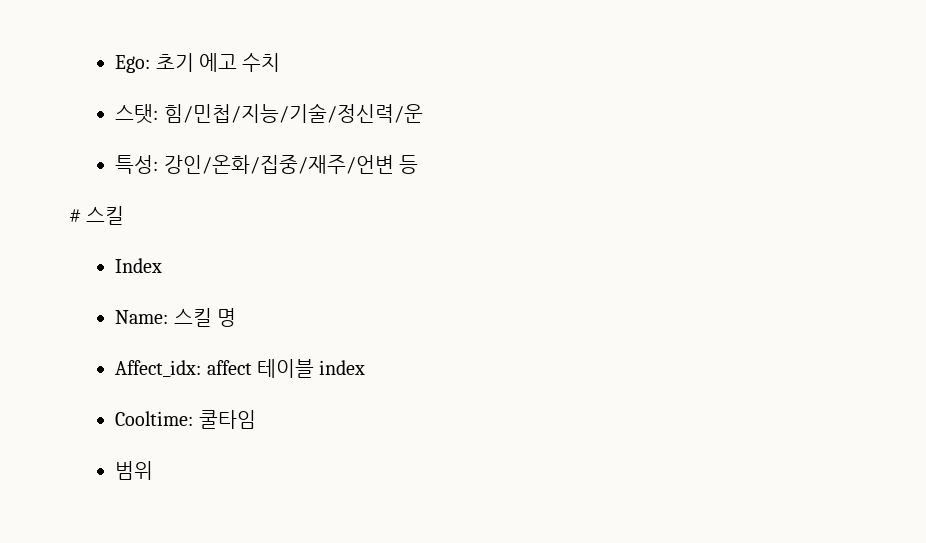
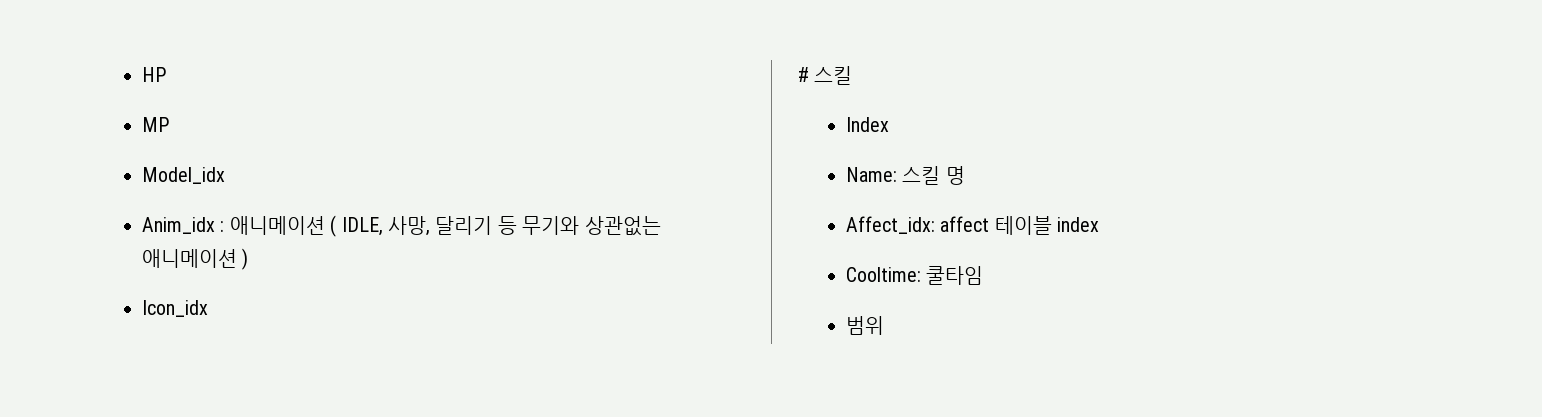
- Ego: 초기 에고 수치
- 스탯: 힘/민첩/지능/기술/정신력/운
- 특성: 강인/온화/집중/재주/언변 등
+ HP
+ MP
+ Model_idx
+ Anim_idx : 애니메이션 ( IDLE, 사망, 달리기 등 무기와 상관없는 애니메이션 )
+ Icon_idx

